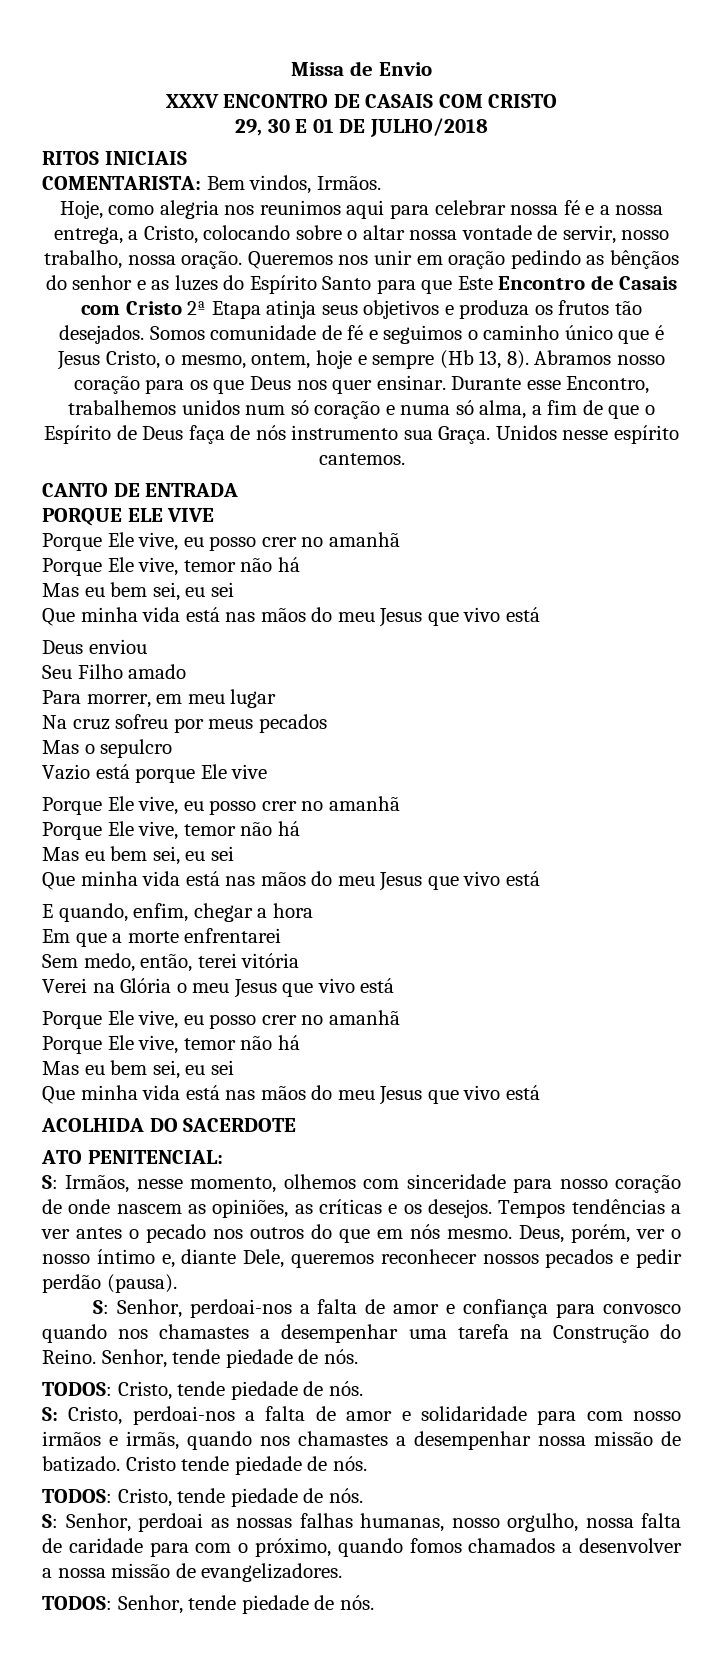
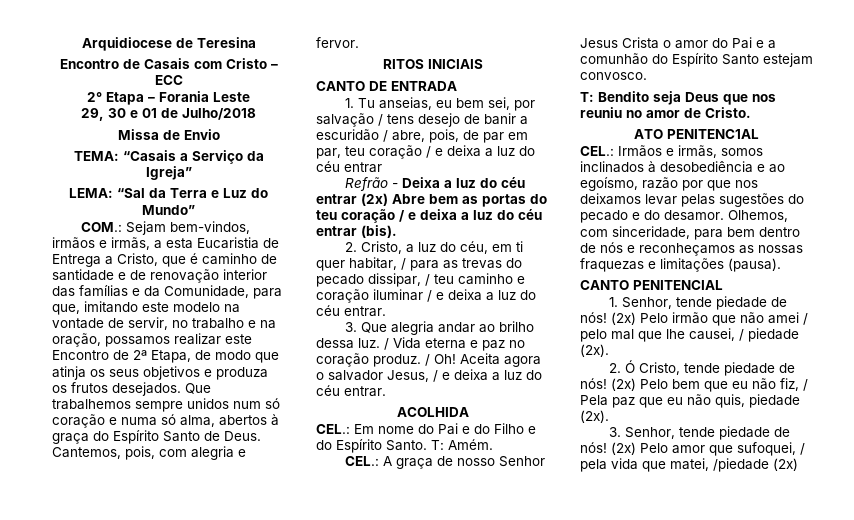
+ Arquidiocese de Teresina
+ Encontro de Casais com Cristo – ECC
+ 2° Etapa – Forania Leste
+ 29, 30 e 01 de Julho/2018
  Missa de Envio
- XXXV ENCONTRO DE CASAIS COM CRISTO
- 29, 30 E 01 DE JULHO/2018
+ TEMA: “Casais a Serviço da Igreja”
+ LEMA: “Sal da Terra e Luz do Mundo”
+ COM.: Sejam bem-vindos, irmãos e irmãs, a esta Eucaristia de Entrega a Cristo, que é caminho de santidade e de renovação interior das famílias e da Comunidade, para que, imitando este modelo na vontade de servir, no trabalho e na oração, possamos realizar este Encontro de 2ª Etapa, de modo que atinja os seus objetivos e produza os frutos desejados. Que trabalhemos sempre unidos num só coração e numa só alma, abertos à graça do Espírito Santo de Deus. Cantemos, pois, com alegria e fervor.
  RITOS INICIAIS
- COMENTARISTA: Bem vindos, Irmãos.
- Hoje, como alegria nos reunimos aqui para celebrar nossa fé e a nossa entrega, a Cristo, colocando sobre o altar nossa vontade de servir, nosso trabalho, nossa oração. Queremos nos unir em oração pedindo as bênçãos do senhor e as luzes do Espírito Santo para que Este Encontro de Casais com Cristo 2ª Etapa atinja seus objetivos e produza os frutos tão desejados. Somos comunidade de fé e seguimos o caminho único que é Jesus Cristo, o mesmo, ontem, hoje e sempre (Hb 13, 8). Abramos nosso coração para os que Deus nos quer ensinar. Durante esse Encontro, trabalhemos unidos num só coração e numa só alma, a fim de que o Espírito de Deus faça de nós instrumento sua Graça. Unidos nesse espírito cantemos.
  CANTO DE ENTRADA
- PORQUE ELE VIVE
- Porque Ele vive, eu posso crer no amanhã
- Porque Ele vive, temor não há
- Mas eu bem sei, eu sei
- Que minha vida está nas mãos do meu Jesus que vivo está
- Deus enviou
- Seu Filho amado
- Para morrer, em meu lugar
- Na cruz sofreu por meus pecados
- Mas o sepulcro
- Vazio está porque Ele vive
- Porque Ele vive, eu posso crer no amanhã
- Porque Ele vive, temor não há
- Mas eu bem sei, eu sei
- Que minha vida está nas mãos do meu Jesus que vivo está
- E quando, enfim, chegar a hora
- Em que a morte enfrentarei
- Sem medo, então, terei vitória
- Verei na Glória o meu Jesus que vivo está
- Porque Ele vive, eu posso crer no amanhã
- Porque Ele vive, temor não há
- Mas eu bem sei, eu sei
- Que minha vida está nas mãos do meu Jesus que vivo está
- ACOLHIDA DO SACERDOTE
- ATO PENITENCIAL:
- S: Irmãos, nesse momento, olhemos com sinceridade para nosso coração de onde nascem as opiniões, as críticas e os desejos. Tempos tendências a ver antes o pecado nos outros do que em nós mesmo. Deus, porém, ver o nosso íntimo e, diante Dele, queremos reconhecer nossos pecados e pedir perdão (pausa).
- S: Senhor, perdoai-nos a falta de amor e confiança para convosco quando nos chamastes a desempenhar uma tarefa na Construção do Reino. Senhor, tende piedade de nós.
- TODOS: Cristo, tende piedade de nós.
- S: Cristo, perdoai-nos a falta de amor e solidaridade para com nosso irmãos e irmãs, quando nos chamastes a desempenhar nossa missão de batizado. Cristo tende piedade de nós.
- TODOS: Cristo, tende piedade de nós.
- S: Senhor, perdoai as nossas falhas humanas, nosso orgulho, nossa falta de caridade para com o próximo, quando fomos chamados a desenvolver a nossa missão de evangelizadores.
- TODOS: Senhor, tende piedade de nós.
+ 1. Tu anseias, eu bem sei, por salvação / tens desejo de banir a escuridão / abre, pois, de par em par, teu coração / e deixa a luz do céu entrar
+ Refrão - Deixa a luz do céu entrar (2x) Abre bem as portas do teu coração / e deixa a luz do céu entrar (bis).
+ 2. Cristo, a luz do céu, em ti quer habitar, / para as trevas do pecado dissipar, / teu caminho e coração iluminar / e deixa a luz do céu entrar.
+ 3. Que alegria andar ao brilho dessa luz. / Vida eterna e paz no coração produz. / Oh! Aceita agora o salvador Jesus, / e deixa a luz do céu entrar.
+ ACOLHIDA
+ CEL.: Em nome do Pai e do Filho e do Espírito Santo. T: Amém.
+ CEL.: A graça de nosso Senhor Jesus Crista o amor do Pai e a comunhão do Espírito Santo estejam convosco.
+ T: Bendito seja Deus que nos reuniu no amor de Cristo.
+ ATO PENITENC1AL
+ CEL.: Irmãos e irmãs, somos inclinados à desobediência e ao egoísmo, razão por que nos deixamos levar pelas sugestões do pecado e do desamor. Olhemos, com sinceridade, para bem dentro de nós e reconheçamos as nossas fraquezas e limitações (pausa).
+ CANTO PENITENCIAL
+ 1. Senhor, tende piedade de nós! (2x) Pelo irmão que não amei / pelo mal que lhe causei, / piedade (2x).
+ 2. Ó Cristo, tende piedade de nós! (2x) Pelo bem que eu não fiz, / Pela paz que eu não quis, piedade (2x).
+ 3. Senhor, tende piedade de nós! (2x) Pelo amor que sufoquei, / pela vida que matei, /piedade (2x)

